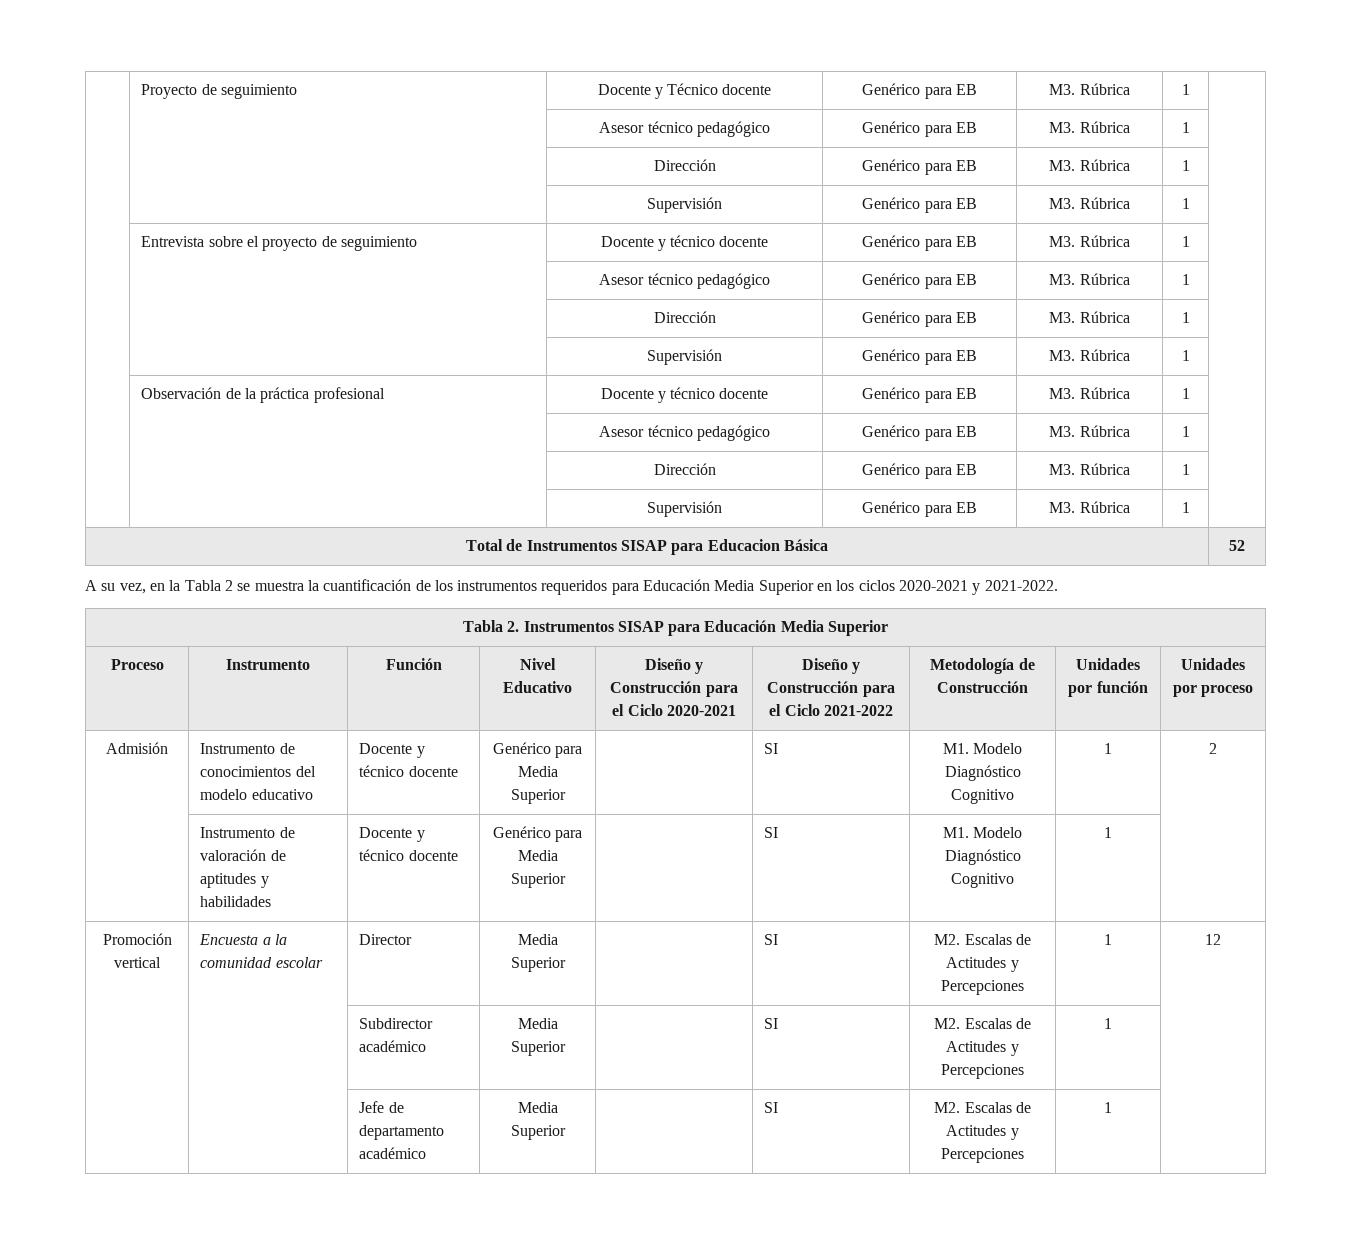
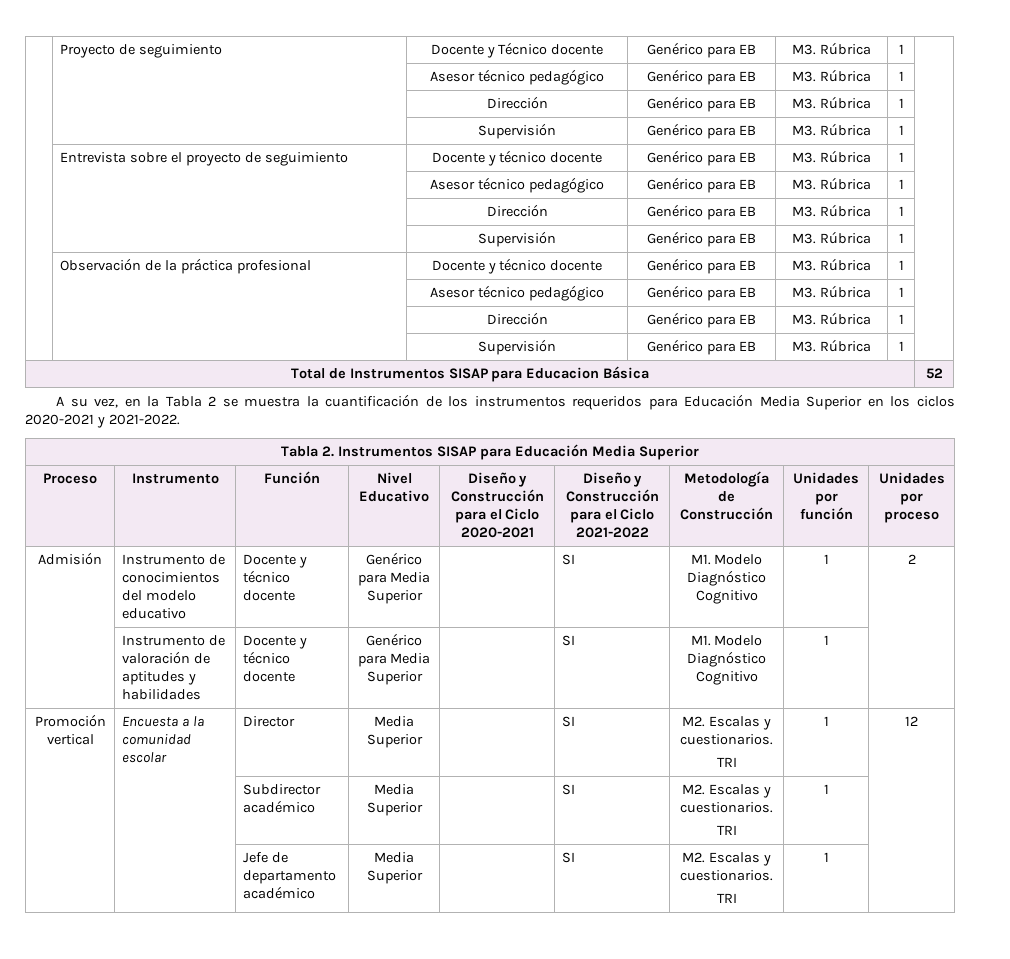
- Promoción vertical | Encuesta a la comunidad escolar | Director | Media Superior | | SI | M2. Escalas de Actitudes y Percepciones | 1 | 12
+ Promoción vertical | Encuesta a la comunidad escolar | Director | Media Superior | | SI | M2. Escalas y cuestionarios.
+ TRI | 1 | 12
- | | Subdirector académico | Media Superior | | SI | M2. Escalas de Actitudes y Percepciones | 1 |
+ | | Subdirector académico | Media Superior | | SI | M2. Escalas y cuestionarios.
+ TRI | 1 |
- | | Jefe de departamento académico | Media Superior | | SI | M2. Escalas de Actitudes y Percepciones | 1 |
+ | | Jefe de departamento académico | Media Superior | | SI | M2. Escalas y cuestionarios.
+ TRI | 1 |

